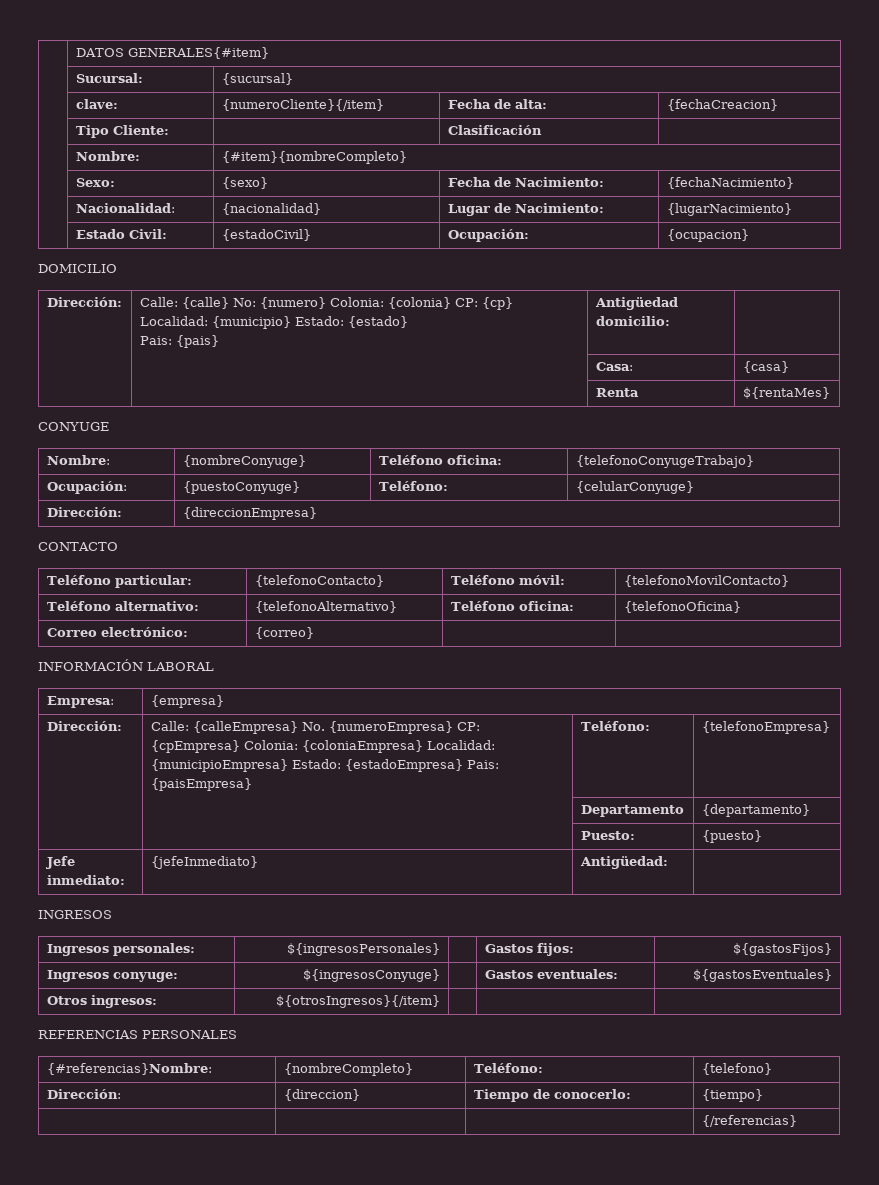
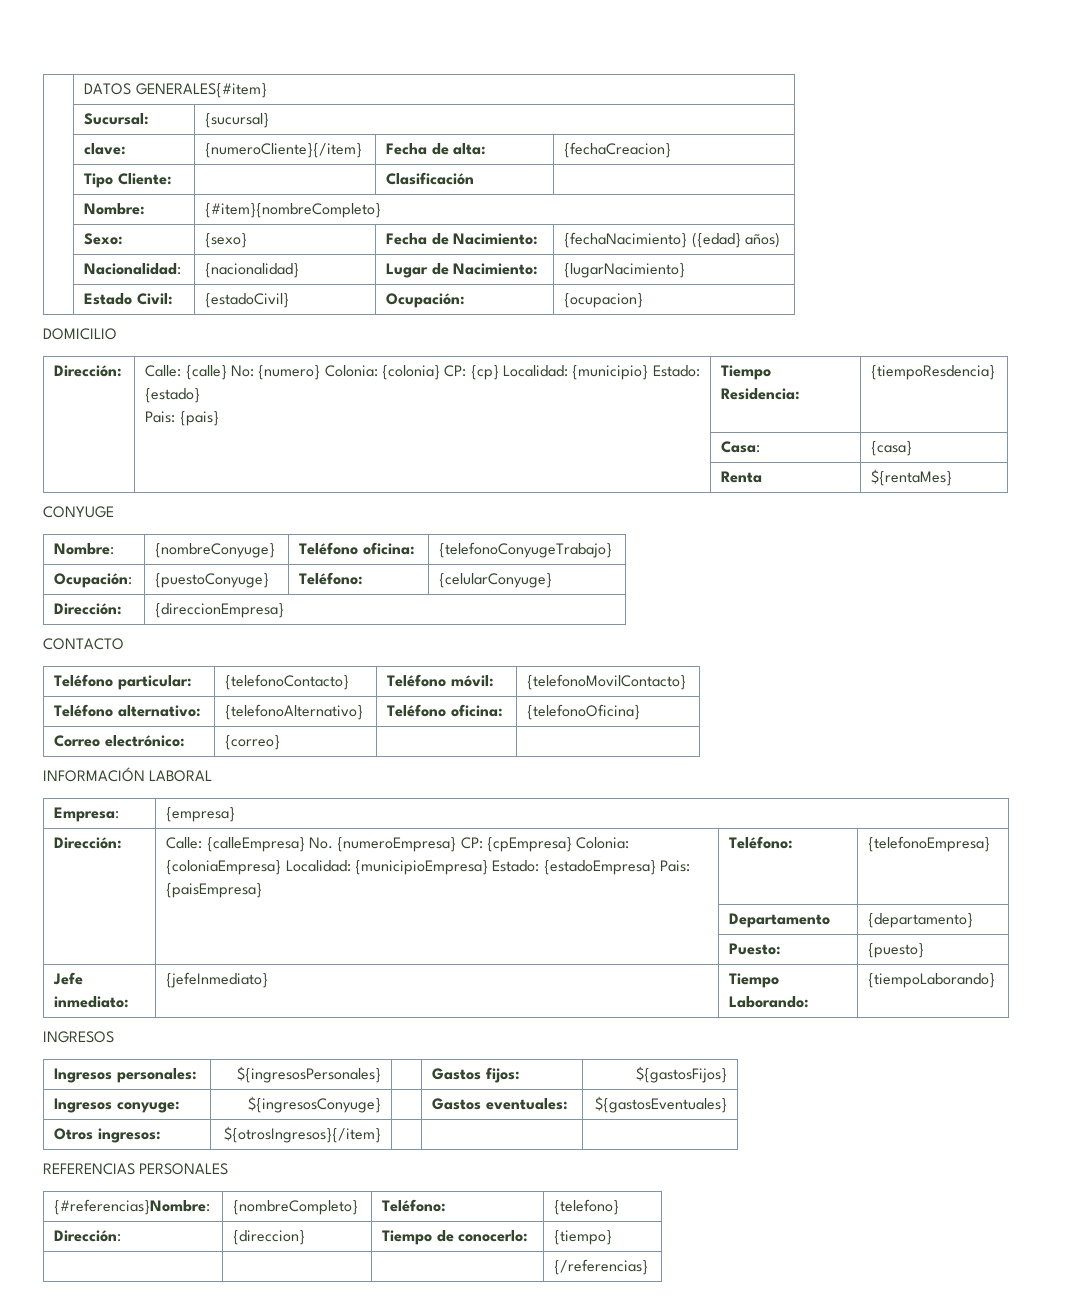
- | Sexo: | {sexo} | Fecha de Nacimiento: | {fechaNacimiento}
+ | Sexo: | {sexo} | Fecha de Nacimiento: | {fechaNacimiento} ({edad} años)
  Dirección: | Calle: {calle} No: {numero} Colonia: {colonia} CP: {cp} Localidad: {municipio} Estado: {estado}
- Pais: {pais} | Antigüedad domicilio: |
+ Pais: {pais} | Tiempo Residencia: | {tiempoResdencia}
- Jefe inmediato: | {jefeInmediato} | Antigüedad: |
+ Jefe inmediato: | {jefeInmediato} | Tiempo Laborando: | {tiempoLaborando}

